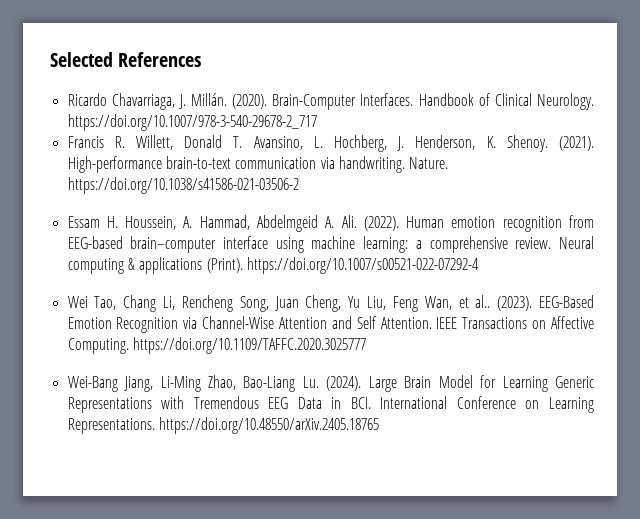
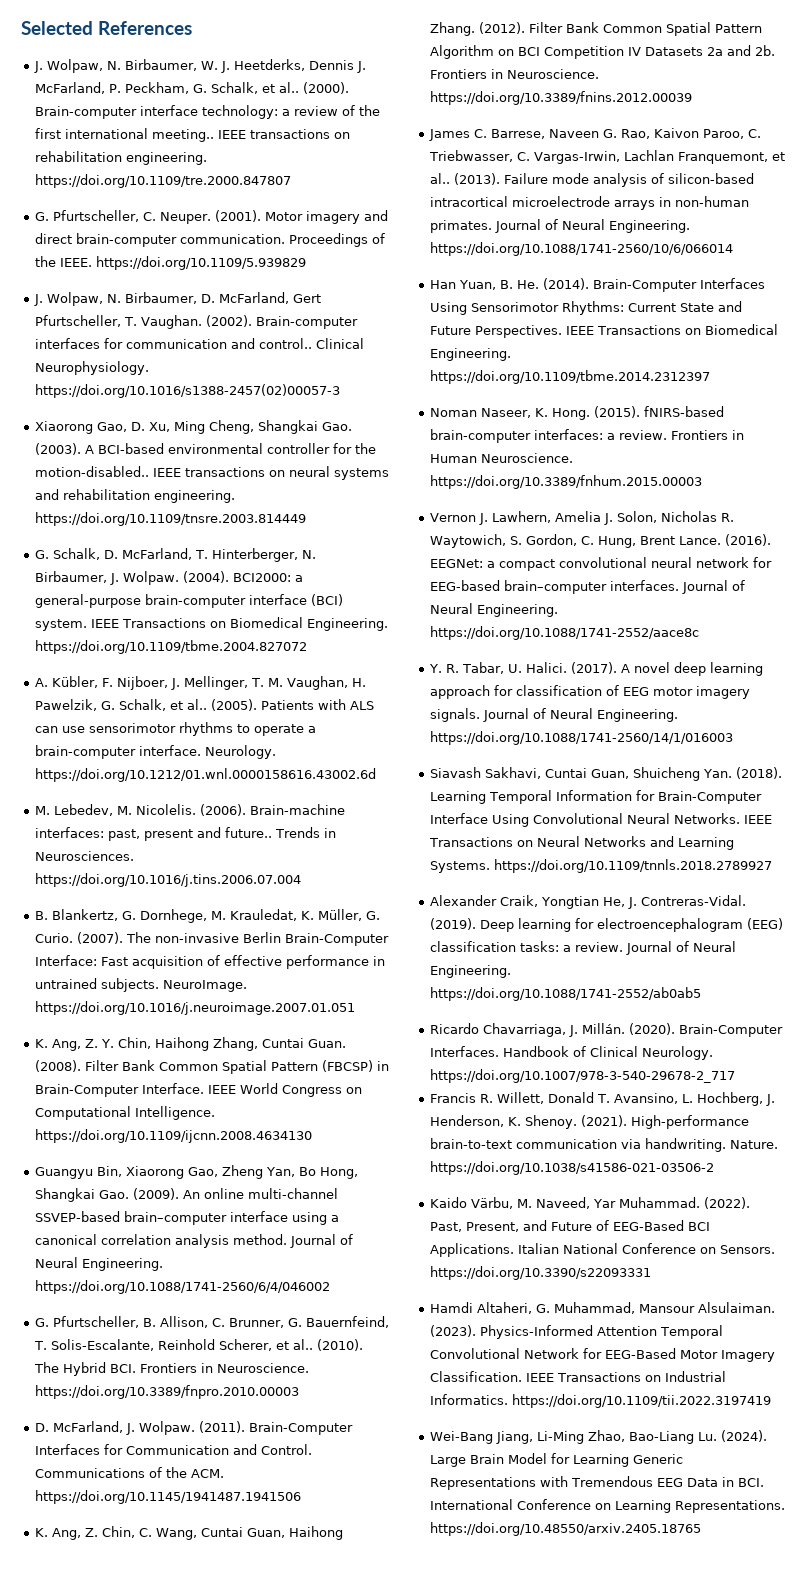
+ J. Wolpaw, N. Birbaumer, W. J. Heetderks, Dennis J. McFarland, P. Peckham, G. Schalk, et al.. (2000). Brain-computer interface technology: a review of the first international meeting.. IEEE transactions on rehabilitation engineering. https://doi.org/10.1109/tre.2000.847807
+ G. Pfurtscheller, C. Neuper. (2001). Motor imagery and direct brain-computer communication. Proceedings of the IEEE. https://doi.org/10.1109/5.939829
+ J. Wolpaw, N. Birbaumer, D. McFarland, Gert Pfurtscheller, T. Vaughan. (2002). Brain-computer interfaces for communication and control.. Clinical Neurophysiology. https://doi.org/10.1016/s1388-2457(02)00057-3
+ Xiaorong Gao, D. Xu, Ming Cheng, Shangkai Gao. (2003). A BCI-based environmental controller for the motion-disabled.. IEEE transactions on neural systems and rehabilitation engineering. https://doi.org/10.1109/tnsre.2003.814449
+ G. Schalk, D. McFarland, T. Hinterberger, N. Birbaumer, J. Wolpaw. (2004). BCI2000: a general-purpose brain-computer interface (BCI) system. IEEE Transactions on Biomedical Engineering. https://doi.org/10.1109/tbme.2004.827072
+ A. Kübler, F. Nijboer, J. Mellinger, T. M. Vaughan, H. Pawelzik, G. Schalk, et al.. (2005). Patients with ALS can use sensorimotor rhythms to operate a brain-computer interface. Neurology. https://doi.org/10.1212/01.wnl.0000158616.43002.6d
+ M. Lebedev, M. Nicolelis. (2006). Brain-machine interfaces: past, present and future.. Trends in Neurosciences. https://doi.org/10.1016/j.tins.2006.07.004
+ B. Blankertz, G. Dornhege, M. Krauledat, K. Müller, G. Curio. (2007). The non-invasive Berlin Brain-Computer Interface: Fast acquisition of effective performance in untrained subjects. NeuroImage. https://doi.org/10.1016/j.neuroimage.2007.01.051
+ K. Ang, Z. Y. Chin, Haihong Zhang, Cuntai Guan. (2008). Filter Bank Common Spatial Pattern (FBCSP) in Brain-Computer Interface. IEEE World Congress on Computational Intelligence. https://doi.org/10.1109/ijcnn.2008.4634130
+ Guangyu Bin, Xiaorong Gao, Zheng Yan, Bo Hong, Shangkai Gao. (2009). An online multi-channel SSVEP-based brain–computer interface using a canonical correlation analysis method. Journal of Neural Engineering. https://doi.org/10.1088/1741-2560/6/4/046002
+ G. Pfurtscheller, B. Allison, C. Brunner, G. Bauernfeind, T. Solis-Escalante, Reinhold Scherer, et al.. (2010). The Hybrid BCI. Frontiers in Neuroscience. https://doi.org/10.3389/fnpro.2010.00003
+ D. McFarland, J. Wolpaw. (2011). Brain-Computer Interfaces for Communication and Control. Communications of the ACM. https://doi.org/10.1145/1941487.1941506
+ K. Ang, Z. Chin, C. Wang, Cuntai Guan, Haihong Zhang. (2012). Filter Bank Common Spatial Pattern Algorithm on BCI Competition IV Datasets 2a and 2b. Frontiers in Neuroscience. https://doi.org/10.3389/fnins.2012.00039
+ James C. Barrese, Naveen G. Rao, Kaivon Paroo, C. Triebwasser, C. Vargas-Irwin, Lachlan Franquemont, et al.. (2013). Failure mode analysis of silicon-based intracortical microelectrode arrays in non-human primates. Journal of Neural Engineering. https://doi.org/10.1088/1741-2560/10/6/066014
+ Han Yuan, B. He. (2014). Brain-Computer Interfaces Using Sensorimotor Rhythms: Current State and Future Perspectives. IEEE Transactions on Biomedical Engineering. https://doi.org/10.1109/tbme.2014.2312397
+ Noman Naseer, K. Hong. (2015). fNIRS-based brain-computer interfaces: a review. Frontiers in Human Neuroscience. https://doi.org/10.3389/fnhum.2015.00003
+ Vernon J. Lawhern, Amelia J. Solon, Nicholas R. Waytowich, S. Gordon, C. Hung, Brent Lance. (2016). EEGNet: a compact convolutional neural network for EEG-based brain–computer interfaces. Journal of Neural Engineering. https://doi.org/10.1088/1741-2552/aace8c
+ Y. R. Tabar, U. Halici. (2017). A novel deep learning approach for classification of EEG motor imagery signals. Journal of Neural Engineering. https://doi.org/10.1088/1741-2560/14/1/016003
+ Siavash Sakhavi, Cuntai Guan, Shuicheng Yan. (2018). Learning Temporal Information for Brain-Computer Interface Using Convolutional Neural Networks. IEEE Transactions on Neural Networks and Learning Systems. https://doi.org/10.1109/tnnls.2018.2789927
+ Alexander Craik, Yongtian He, J. Contreras-Vidal. (2019). Deep learning for electroencephalogram (EEG) classification tasks: a review. Journal of Neural Engineering. https://doi.org/10.1088/1741-2552/ab0ab5
- Essam H. Houssein, A. Hammad, Abdelmgeid A. Ali. (2022). Human emotion recognition from EEG-based brain–computer interface using machine learning: a comprehensive review. Neural computing & applications (Print). https://doi.org/10.1007/s00521-022-07292-4
- Wei Tao, Chang Li, Rencheng Song, Juan Cheng, Yu Liu, Feng Wan, et al.. (2023). EEG-Based Emotion Recognition via Channel-Wise Attention and Self Attention. IEEE Transactions on Affective Computing. https://doi.org/10.1109/TAFFC.2020.3025777
+ Kaido Värbu, M. Naveed, Yar Muhammad. (2022). Past, Present, and Future of EEG-Based BCI Applications. Italian National Conference on Sensors. https://doi.org/10.3390/s22093331
+ Hamdi Altaheri, G. Muhammad, Mansour Alsulaiman. (2023). Physics-Informed Attention Temporal Convolutional Network for EEG-Based Motor Imagery Classification. IEEE Transactions on Industrial Informatics. https://doi.org/10.1109/tii.2022.3197419
- Large Brain Model for Learning Generic Representations with Tremendous EEG Data in BCI. International Conference on Learning Representations. https://doi.org/10.48550/arXiv.2405.18765
+ Large Brain Model for Learning Generic Representations with Tremendous EEG Data in BCI. International Conference on Learning Representations. https://doi.org/10.48550/arxiv.2405.18765

